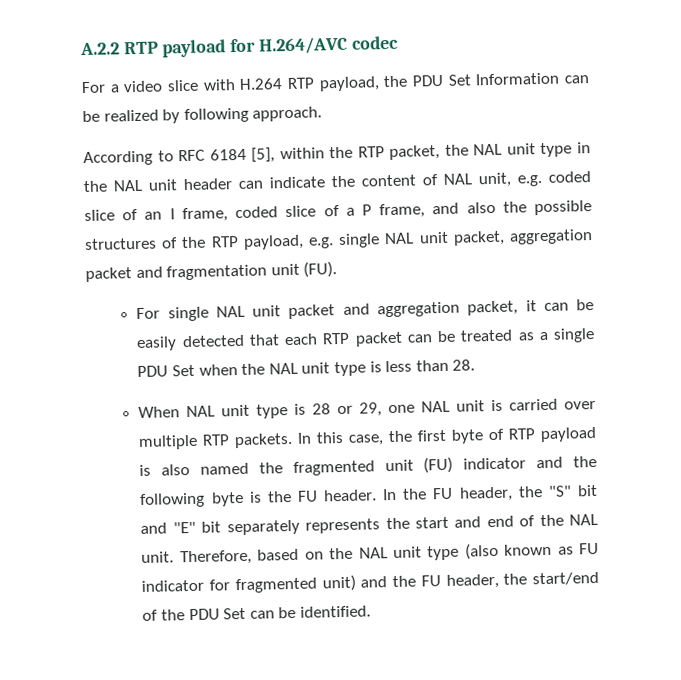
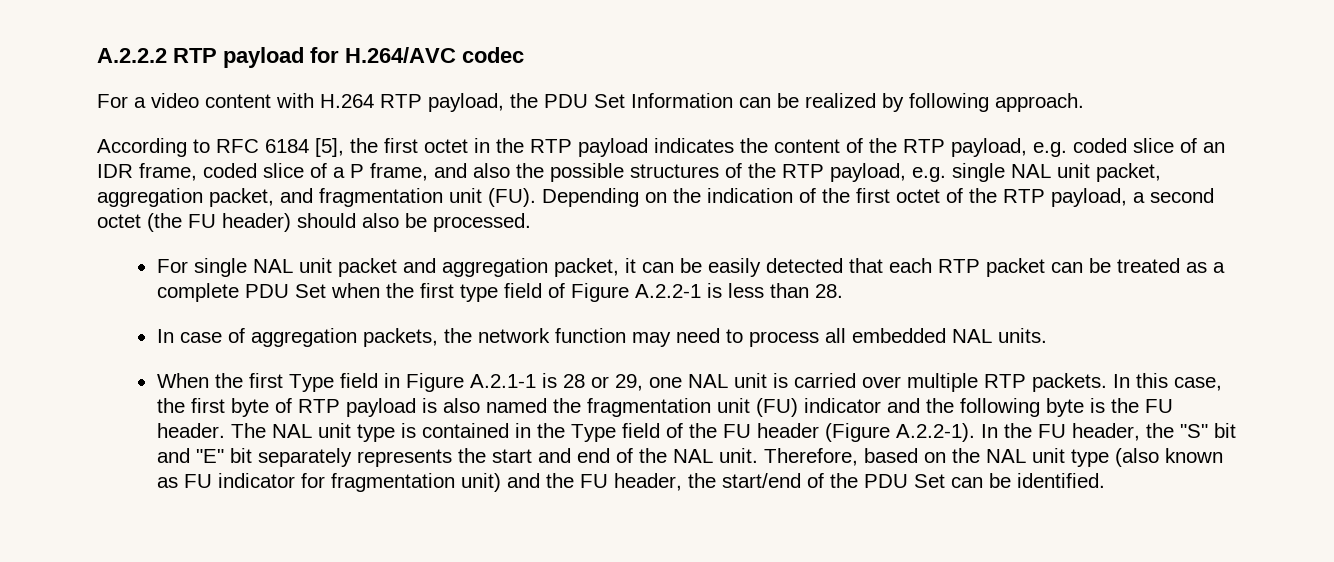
- A.2.2 RTP payload for H.264/AVC codec
+ A.2.2.2 RTP payload for H.264/AVC codec
- For a video slice with H.264 RTP payload, the PDU Set Information can be realized by following approach.
+ For a video content with H.264 RTP payload, the PDU Set Information can be realized by following approach.
- According to RFC 6184 [5], within the RTP packet, the NAL unit type in the NAL unit header can indicate the content of NAL unit, e.g. coded slice of an I frame, coded slice of a P frame, and also the possible structures of the RTP payload, e.g. single NAL unit packet, aggregation packet and fragmentation unit (FU).
+ According to RFC 6184 [5], the first octet in the RTP payload indicates the content of the RTP payload, e.g. coded slice of an IDR frame, coded slice of a P frame, and also the possible structures of the RTP payload, e.g. single NAL unit packet, aggregation packet, and fragmentation unit (FU). Depending on the indication of the first octet of the RTP payload, a second octet (the FU header) should also be processed.
- For single NAL unit packet and aggregation packet, it can be easily detected that each RTP packet can be treated as a single PDU Set when the NAL unit type is less than 28.
- When NAL unit type is 28 or 29, one NAL unit is carried over multiple RTP packets.
+ For single NAL unit packet and aggregation packet, it can be easily detected that each RTP packet can be treated as a complete PDU Set when the first type field of Figure A.2.2-1 is less than 28.
+ In case of aggregation packets, the network function may need to process all embedded NAL units.
+ When the first Type field in Figure A.2.1-1 is 28 or 29, one NAL unit is carried over multiple RTP packets.
- In this case, the first byte of RTP payload is also named the fragmented unit (FU) indicator and the following byte is the FU header.
+ In this case, the first byte of RTP payload is also named the fragmentation unit (FU) indicator and the following byte is the FU header.
- In the FU header, the "S" bit and "E" bit separately represents the start and end of the NAL unit.
+ The NAL unit type is contained in the Type field of the FU header (Figure A.2.2-1). In the FU header, the "S" bit and "E" bit separately represents the start and end of the NAL unit.
- Therefore, based on the NAL unit type (also known as FU indicator for fragmented unit) and the FU header, the start/end of the PDU Set can be identified.
+ Therefore, based on the NAL unit type (also known as FU indicator for fragmentation unit) and the FU header, the start/end of the PDU Set can be identified.

